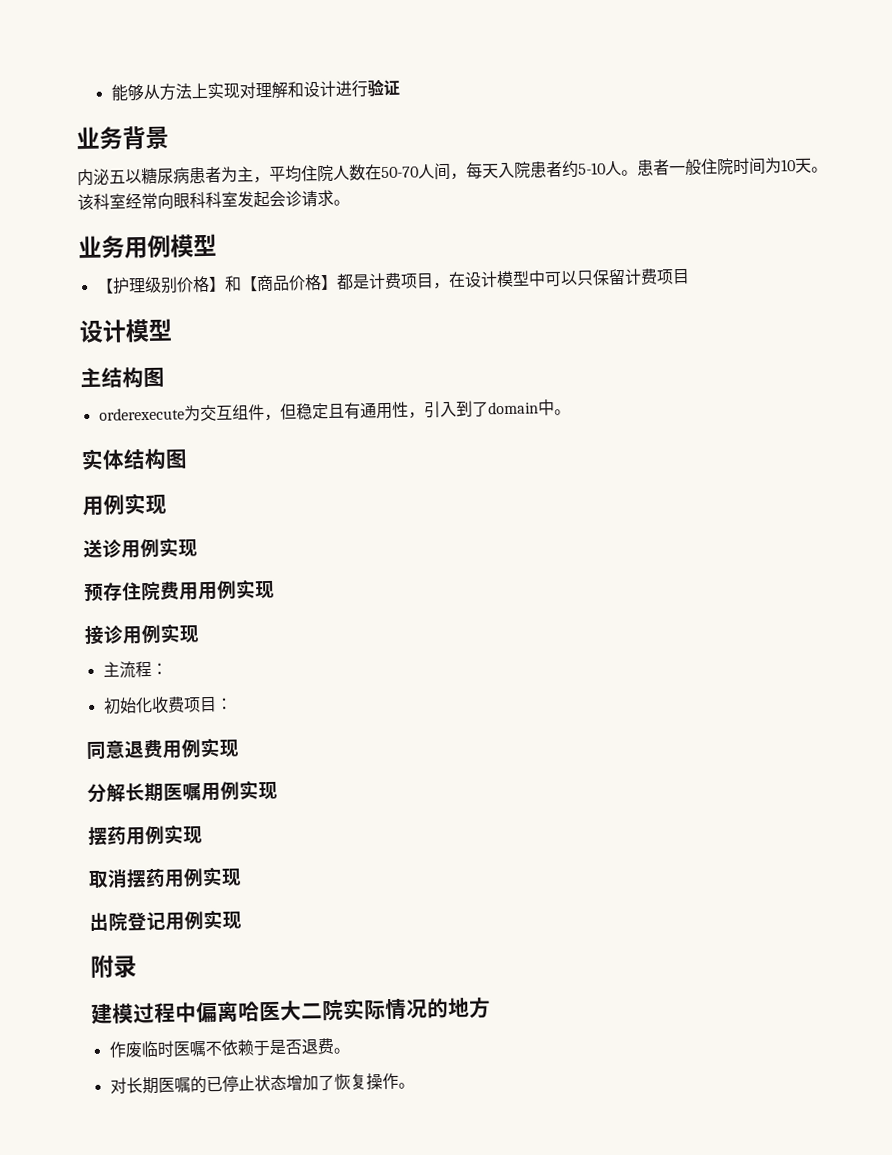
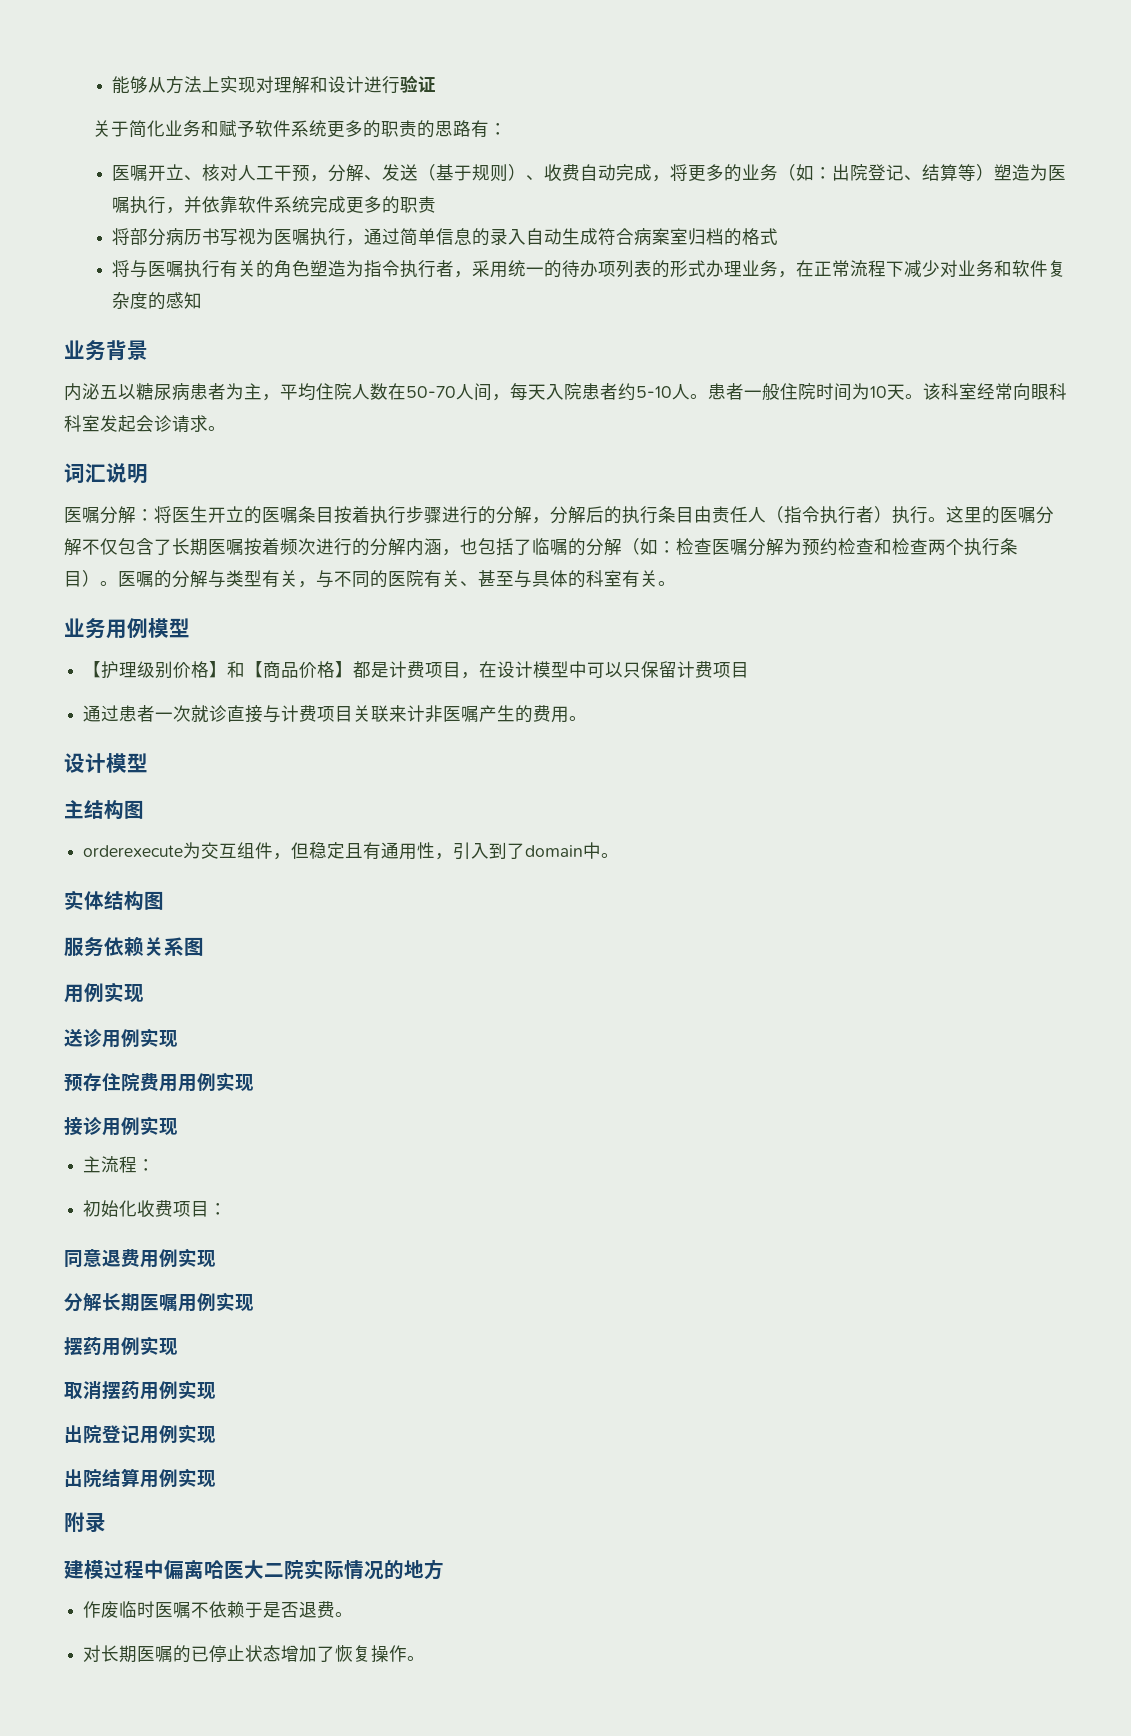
+ 关于简化业务和赋予软件系统更多的职责的思路有：
+ 医嘱开立、核对人工干预，分解、发送（基于规则）、收费自动完成，将更多的业务（如：出院登记、结算等）塑造为医嘱执行，并依靠软件系统完成更多的职责
+ 将部分病历书写视为医嘱执行，通过简单信息的录入自动生成符合病案室归档的格式
+ 将与医嘱执行有关的角色塑造为指令执行者，采用统一的待办项列表的形式办理业务，在正常流程下减少对业务和软件复杂度的感知
+ 词汇说明
+ 医嘱分解：将医生开立的医嘱条目按着执行步骤进行的分解，分解后的执行条目由责任人（指令执行者）执行。这里的医嘱分解不仅包含了长期医嘱按着频次进行的分解内涵，也包括了临嘱的分解（如：检查医嘱分解为预约检查和检查两个执行条目）。医嘱的分解与类型有关，与不同的医院有关、甚至与具体的科室有关。
+ 通过患者一次就诊直接与计费项目关联来计非医嘱产生的费用。
+ 服务依赖关系图
+ 出院结算用例实现

